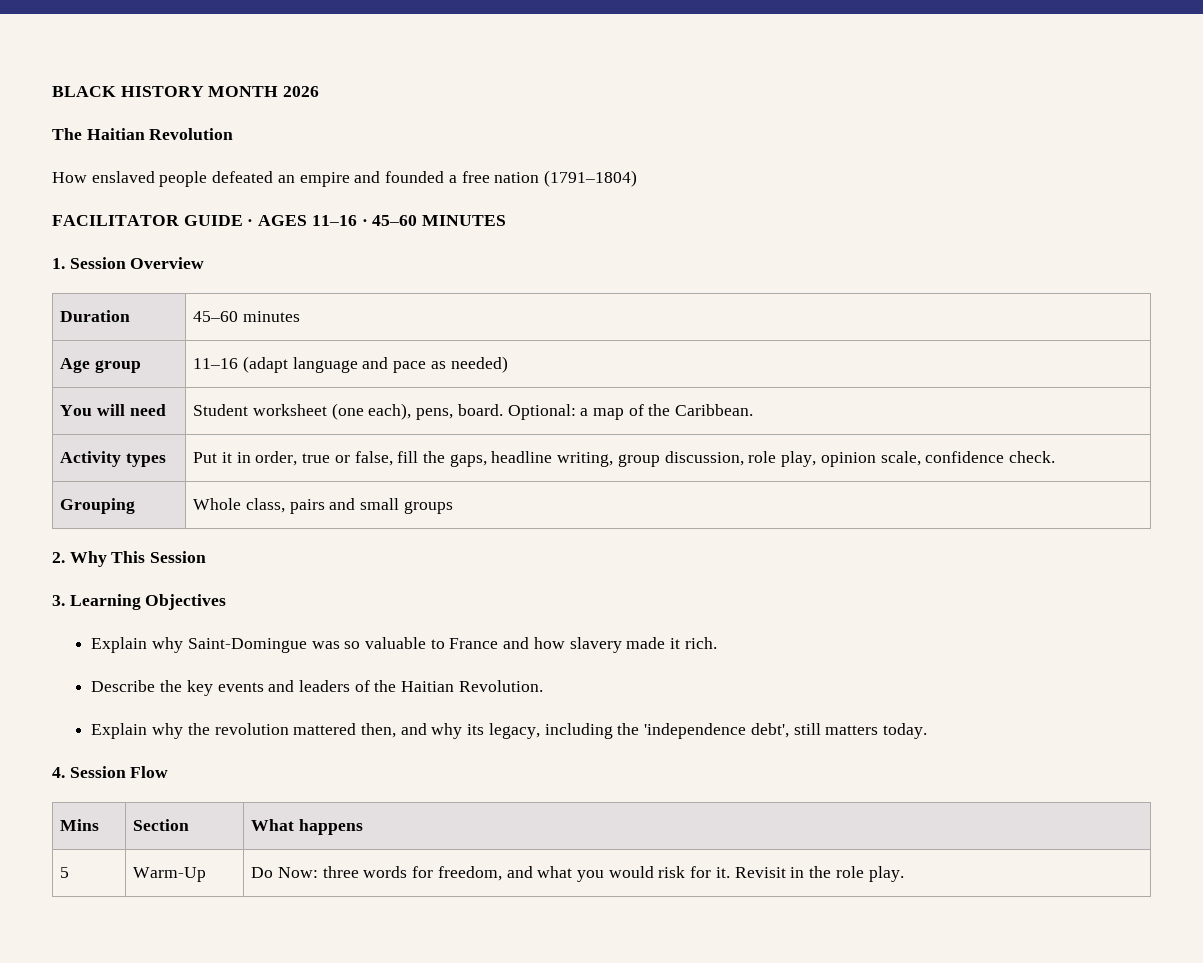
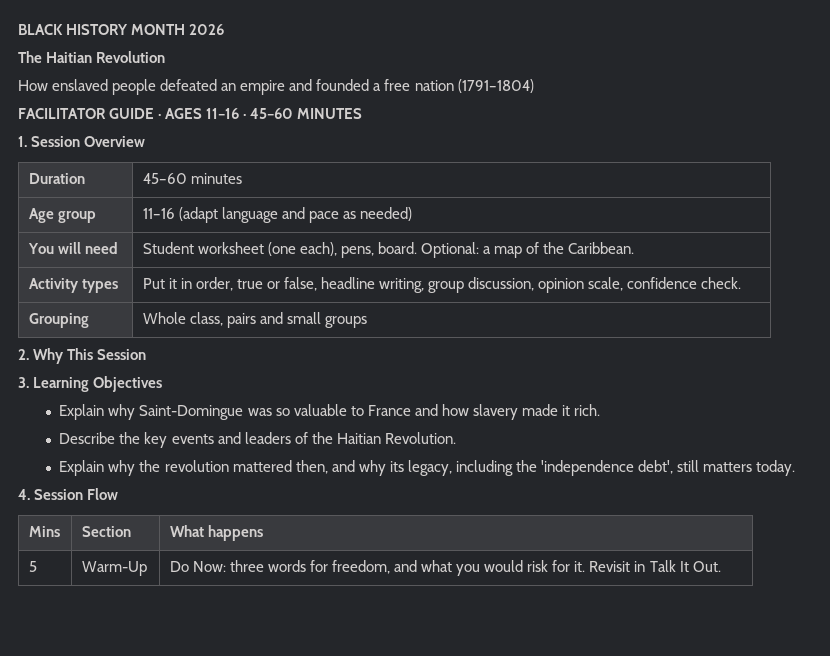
- Activity types | Put it in order, true or false, fill the gaps, headline writing, group discussion, role play, opinion scale, confidence check.
+ Activity types | Put it in order, true or false, headline writing, group discussion, opinion scale, confidence check.
- 5 | Warm-Up | Do Now: three words for freedom, and what you would risk for it. Revisit in the role play.
+ 5 | Warm-Up | Do Now: three words for freedom, and what you would risk for it. Revisit in Talk It Out.

